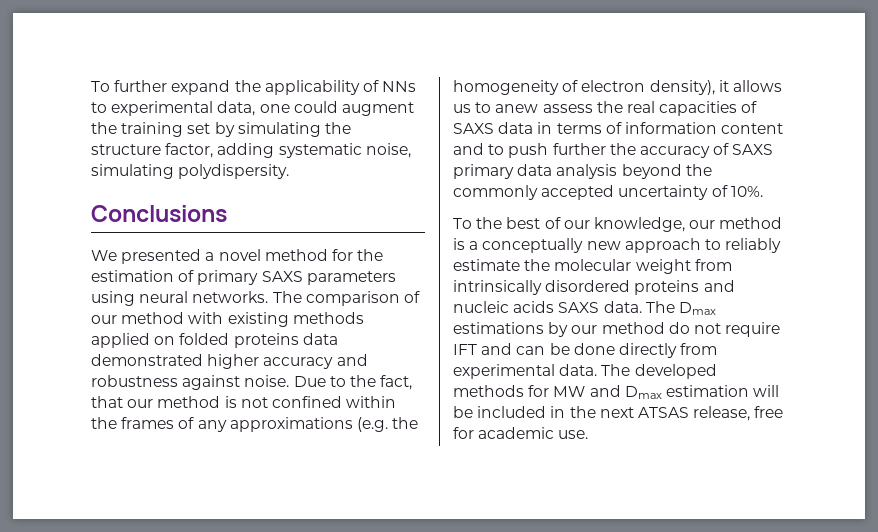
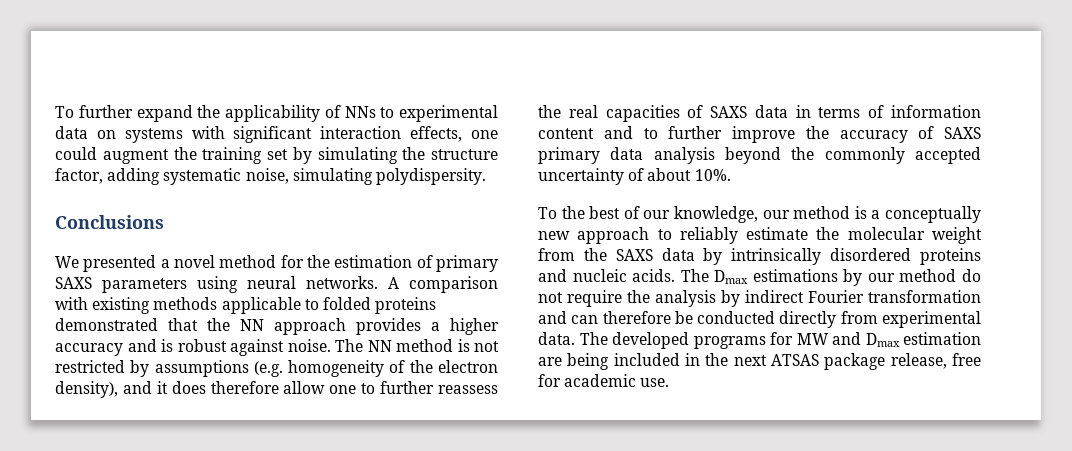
- To further expand the applicability of NNs to experimental data, one could augment the training set by simulating the structure factor, adding systematic noise, simulating polydispersity.
+ To further expand the applicability of NNs to experimental data on systems with significant interaction effects, one could augment the training set by simulating the structure factor, adding systematic noise, simulating polydispersity.
- The comparison of our method with existing methods applied on folded proteins data demonstrated higher accuracy and robustness against noise. Due to the fact, that our method is not confined within the frames of any approximations (e.g. the homogeneity of electron density), it allows us to anew assess the real capacities of SAXS data in terms of information content and to push further the accuracy of SAXS primary data analysis beyond the commonly accepted uncertainty of 10%.
+ A comparison with existing methods applicable to folded proteins demonstrated that the NN approach provides a higher accuracy and is robust against noise. The NN method is not restricted by assumptions (e.g. homogeneity of the electron density), and it does therefore allow one to further reassess the real capacities of SAXS data in terms of information content and to further improve the accuracy of SAXS primary data analysis beyond the commonly accepted uncertainty of about 10%.
- To the best of our knowledge, our method is a conceptually new approach to reliably estimate the molecular weight from intrinsically disordered proteins and nucleic acids SAXS data.
+ To the best of our knowledge, our method is a conceptually new approach to reliably estimate the molecular weight from the SAXS data by intrinsically disordered proteins and nucleic acids.
- The Dmax estimations by our method do not require IFT and can be done directly from experimental data.
+ The Dmax estimations by our method do not require the analysis by indirect Fourier transformation and can therefore be conducted directly from experimental data.
- The developed methods for MW and Dmax estimation will be included in the next ATSAS release, free for academic use.
+ The developed programs for MW and Dmax estimation are being included in the next ATSAS package release, free for academic use.

